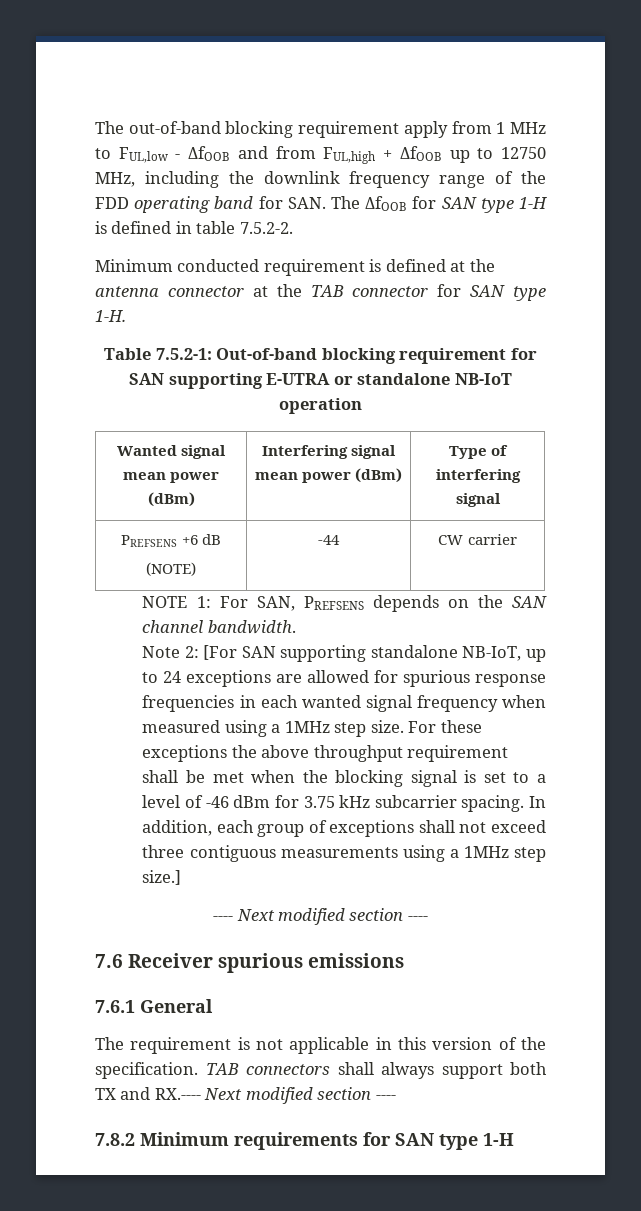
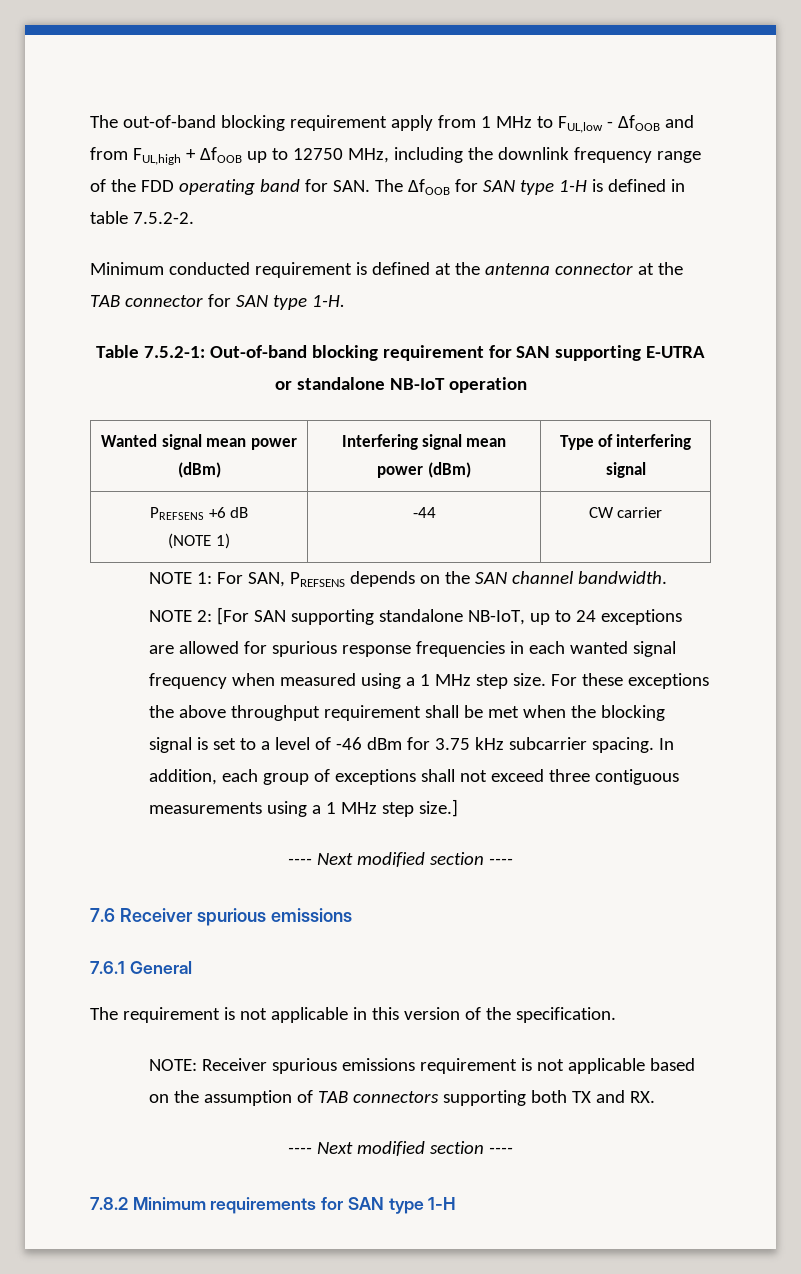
  PREFSENS +6 dB
- (NOTE) | -44 | CW carrier
+ (NOTE 1) | -44 | CW carrier
- Note 2: [For SAN supporting standalone NB-IoT, up to 24 exceptions are allowed for spurious response frequencies in each wanted signal frequency when measured using a 1MHz step size.
+ NOTE 2: [For SAN supporting standalone NB-IoT, up to 24 exceptions are allowed for spurious response frequencies in each wanted signal frequency when measured using a 1 MHz step size.
- In addition, each group of exceptions shall not exceed three contiguous measurements using a 1MHz step size.]
+ In addition, each group of exceptions shall not exceed three contiguous measurements using a 1 MHz step size.]
- The requirement is not applicable in this version of the specification. TAB connectors shall always support both TX and RX.---- Next modified section ----
+ The requirement is not applicable in this version of the specification.
+ NOTE: Receiver spurious emissions requirement is not applicable based on the assumption of TAB connectors supporting both TX and RX.
+ ---- Next modified section ----

